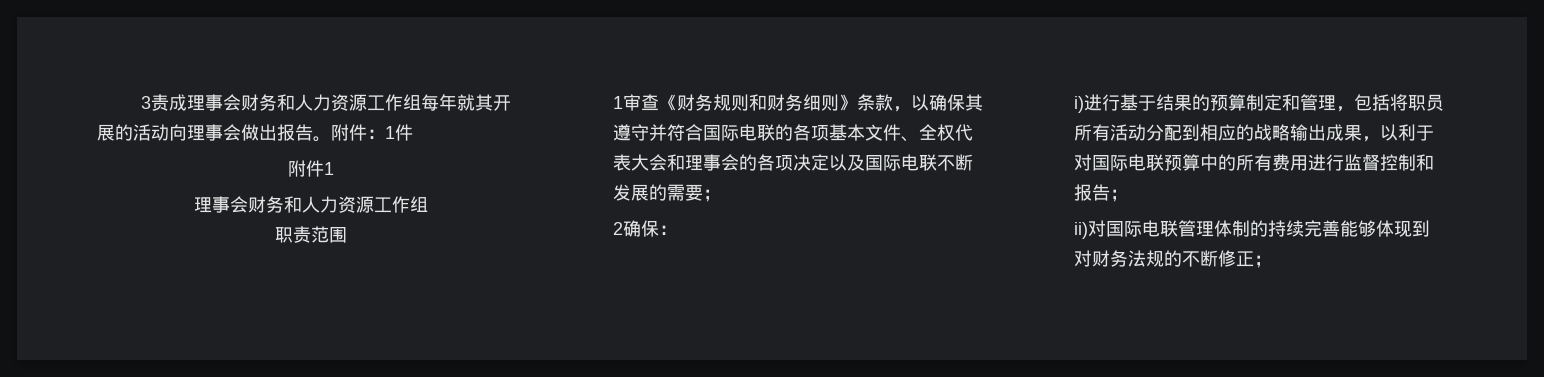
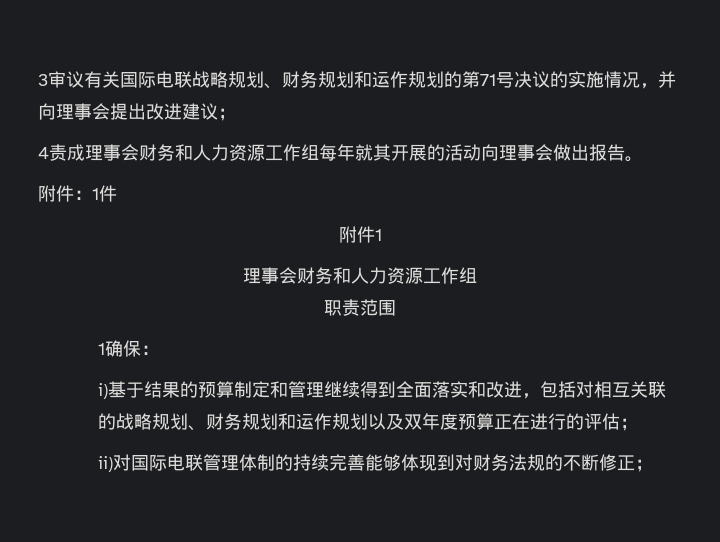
- 3责成理事会财务和人力资源工作组每年就其开展的活动向理事会做出报告。附件：1件
+ 3审议有关国际电联战略规划、财务规划和运作规划的第71号决议的实施情况，并向理事会提出改进建议；
+ 4责成理事会财务和人力资源工作组每年就其开展的活动向理事会做出报告。
+ 附件：1件
- 1审查《财务规则和财务细则》条款，以确保其遵守并符合国际电联的各项基本文件、全权代表大会和理事会的各项决定以及国际电联不断发展的需要；
- 2确保：
+ 1确保：
- i)进行基于结果的预算制定和管理，包括将职员所有活动分配到相应的战略输出成果，以利于对国际电联预算中的所有费用进行监督控制和报告；
+ i)基于结果的预算制定和管理继续得到全面落实和改进，包括对相互关联的战略规划、财务规划和运作规划以及双年度预算正在进行的评估；

